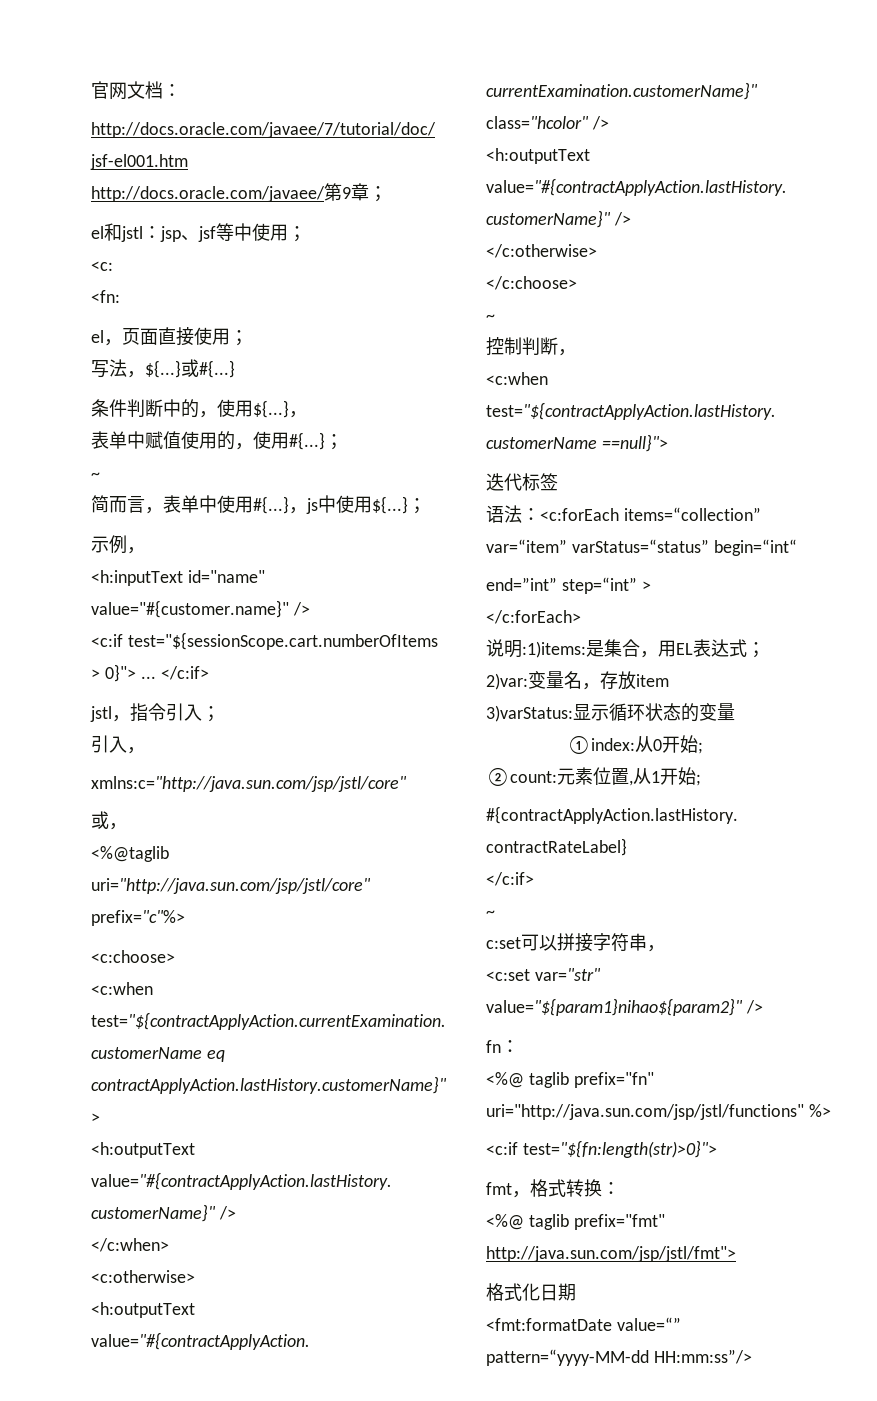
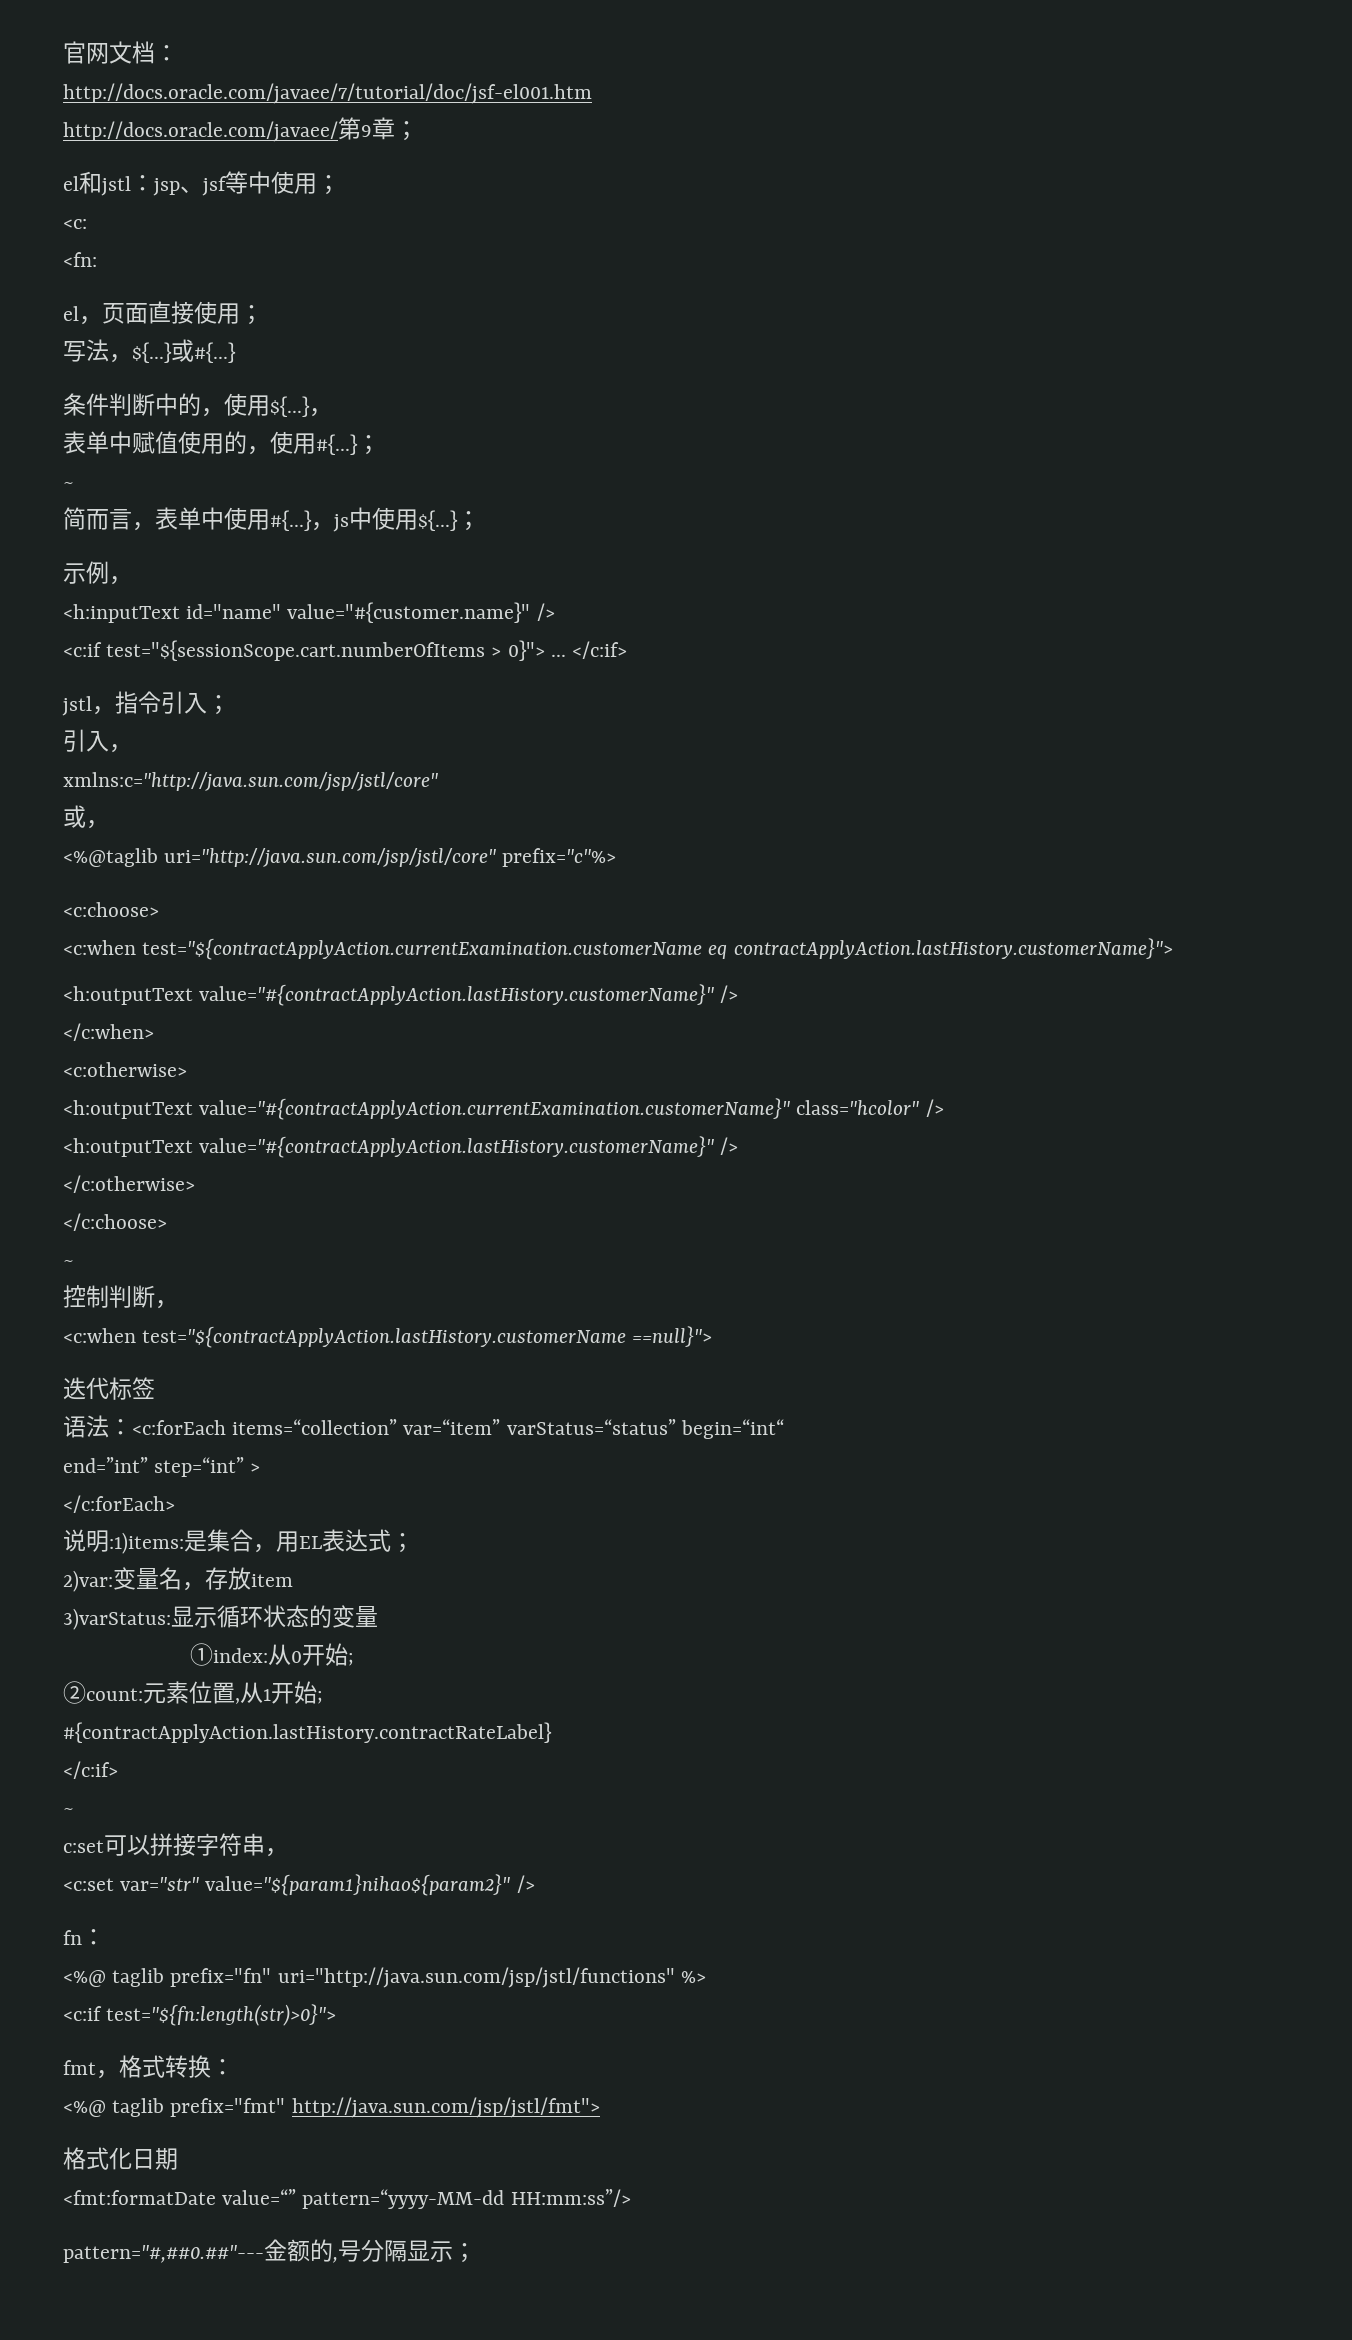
+ pattern="#,##0.##"---金额的,号分隔显示；

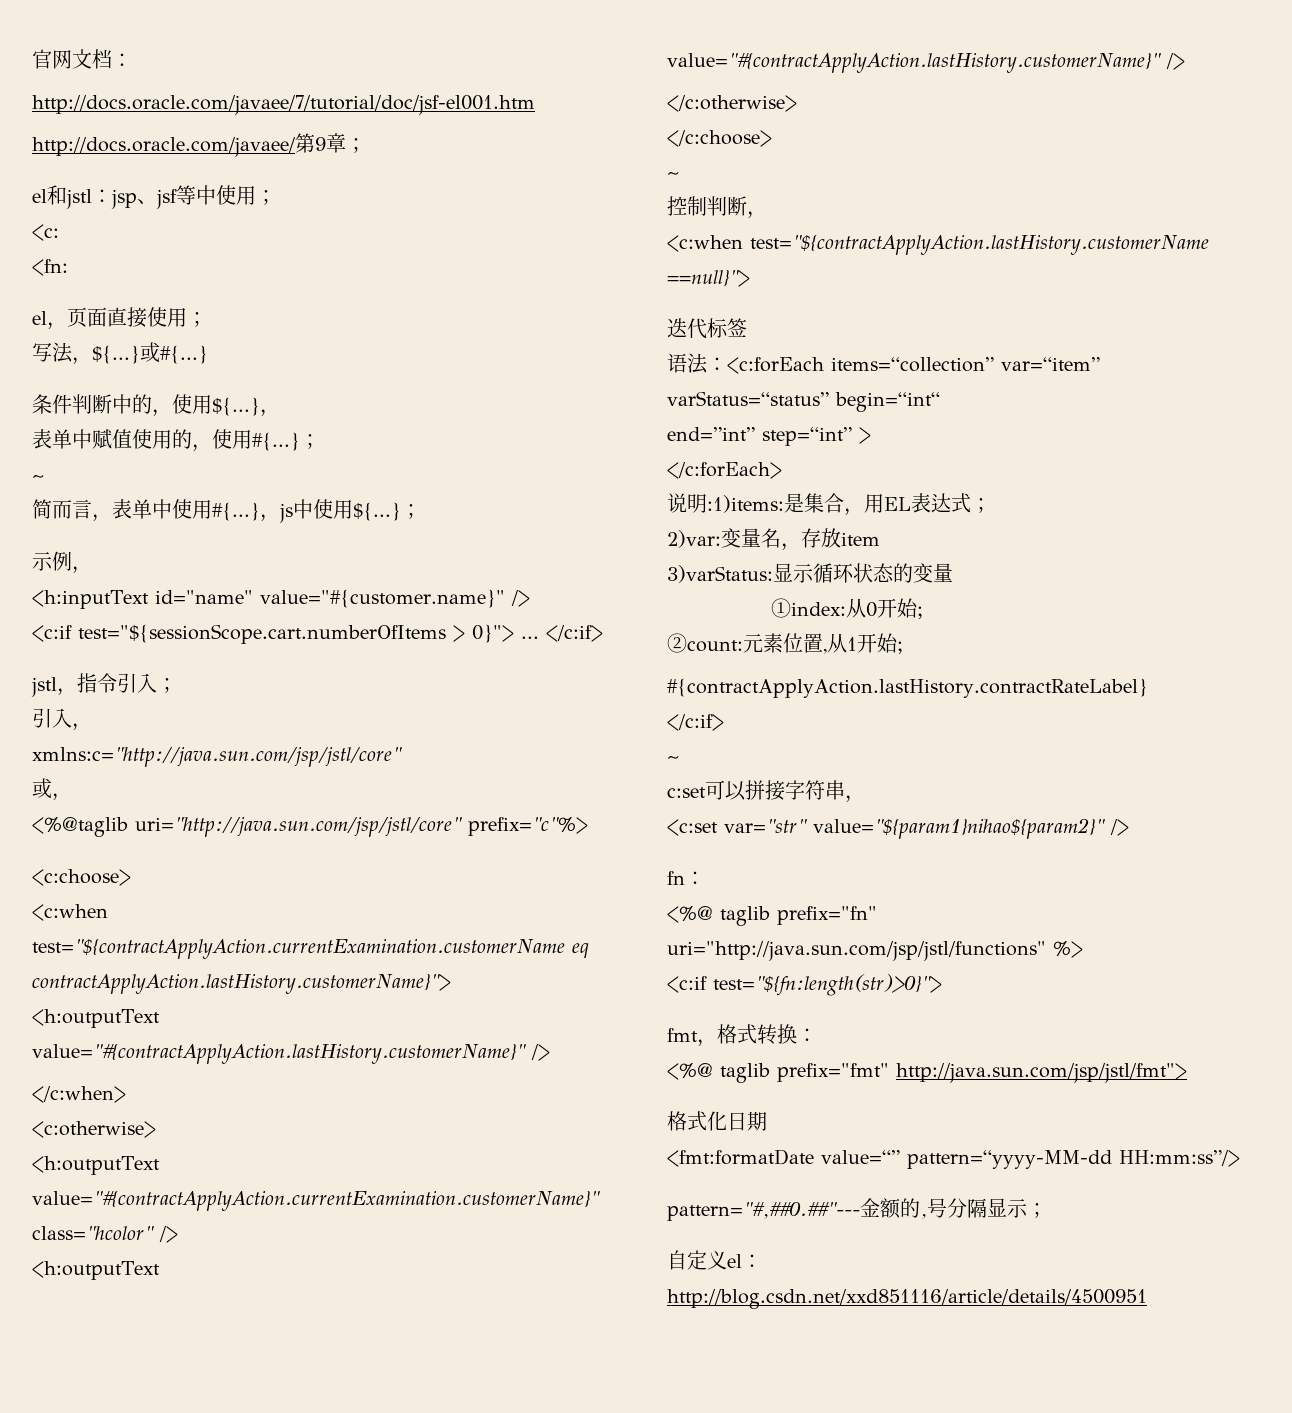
+ 自定义el：
+ http://blog.csdn.net/xxd851116/article/details/4500951

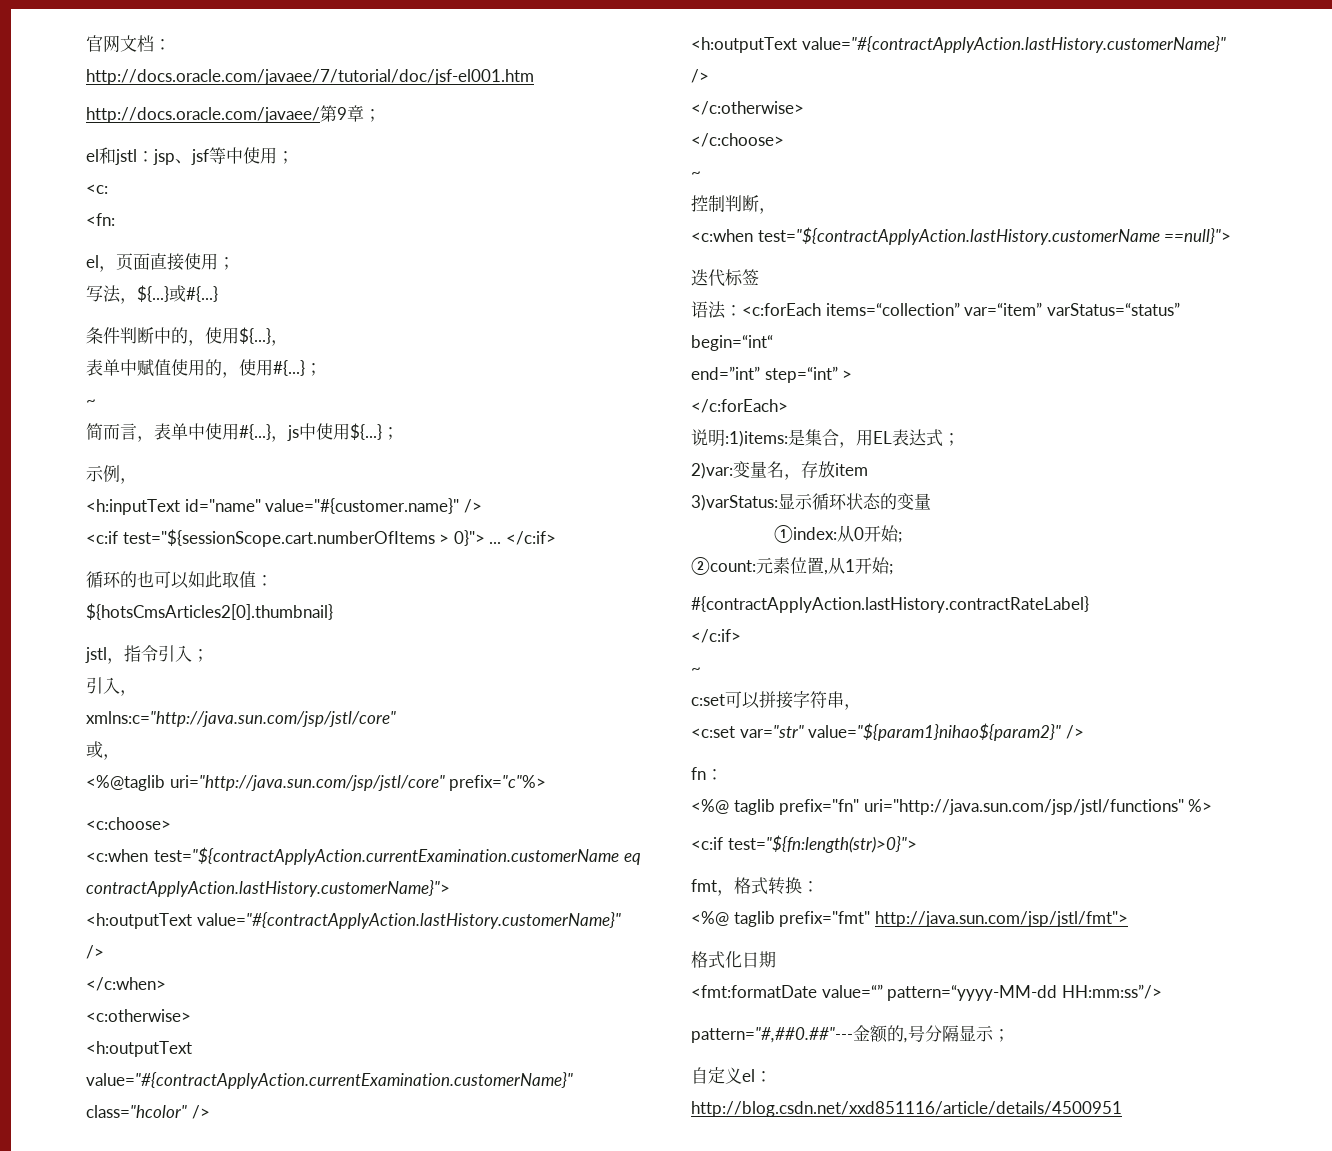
+ 循环的也可以如此取值：
+ ${hotsCmsArticles2[0].thumbnail}

